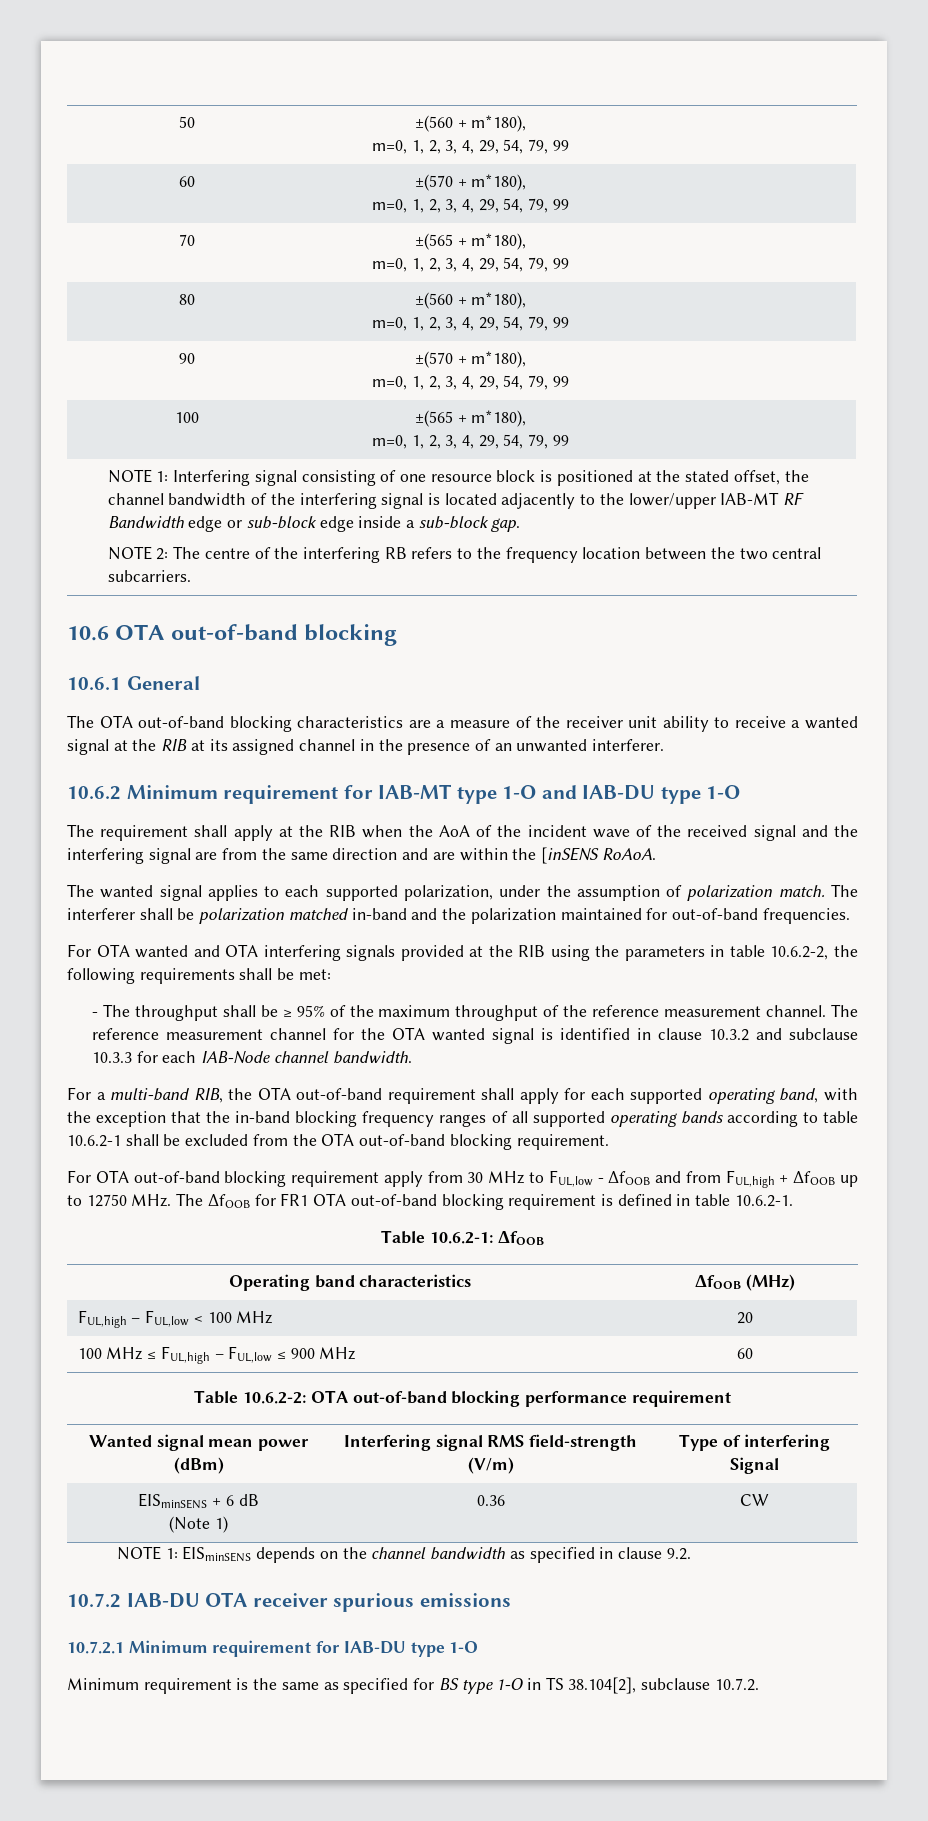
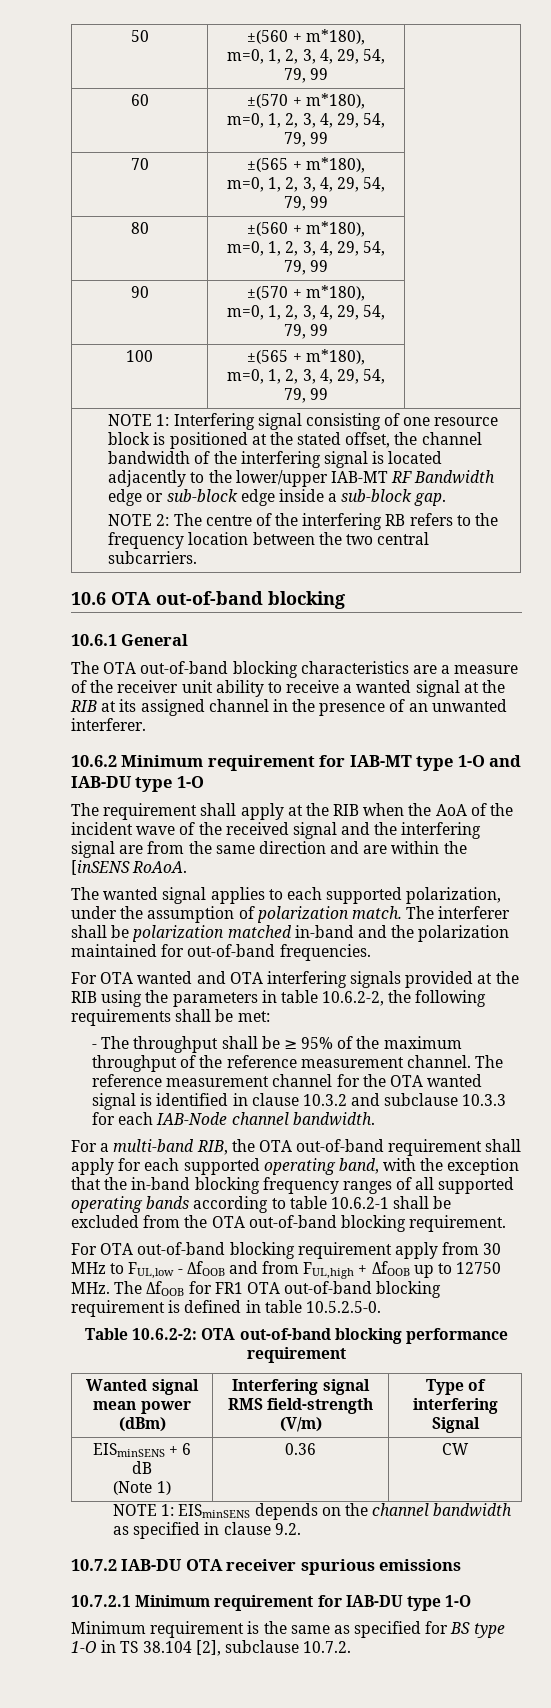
- For OTA out-of-band blocking requirement apply from 30 MHz to FUL,low - ΔfOOB and from FUL,high + ΔfOOB up to 12750 MHz. The ΔfOOB for FR1 OTA out-of-band blocking requirement is defined in table 10.6.2-1.
- Table 10.6.2-1: ΔfOOB
- Operating band characteristics | ΔfOOB (MHz)
- FUL,high – FUL,low < 100 MHz | 20
- 100 MHz ≤ FUL,high – FUL,low ≤ 900 MHz | 60
+ For OTA out-of-band blocking requirement apply from 30 MHz to FUL,low - ΔfOOB and from FUL,high + ΔfOOB up to 12750 MHz. The ΔfOOB for FR1 OTA out-of-band blocking requirement is defined in table 10.5.2.5-0.
- Minimum requirement is the same as specified for BS type 1-O in TS 38.104[2], subclause 10.7.2.
+ Minimum requirement is the same as specified for BS type 1-O in TS 38.104 [2], subclause 10.7.2.

